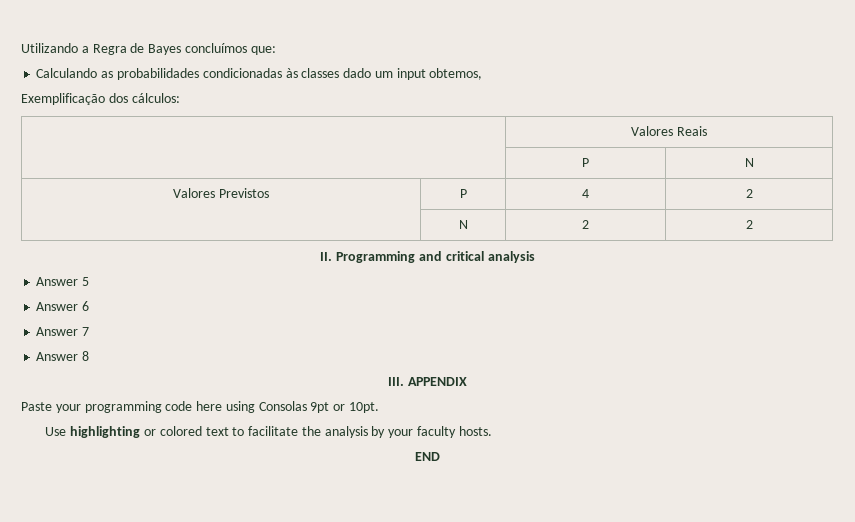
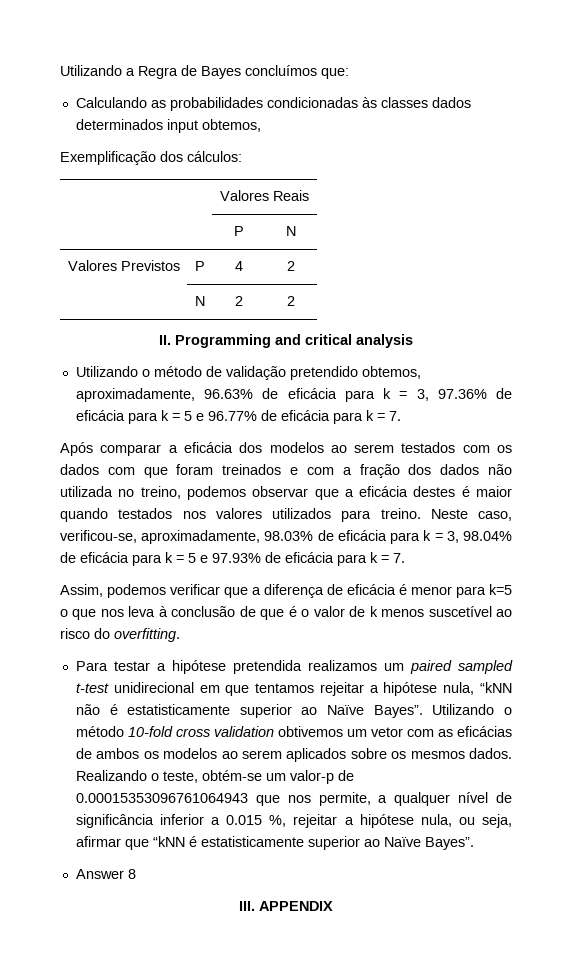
- Calculando as probabilidades condicionadas às classes dado um input obtemos,
+ Calculando as probabilidades condicionadas às classes dados determinados input obtemos,
- Answer 5
- Answer 6
- Answer 7
+ Utilizando o método de validação pretendido obtemos, aproximadamente, 96.63% de eficácia para k = 3, 97.36% de eficácia para k = 5 e 96.77% de eficácia para k = 7.
+ Após comparar a eficácia dos modelos ao serem testados com os dados com que foram treinados e com a fração dos dados não utilizada no treino, podemos observar que a eficácia destes é maior quando testados nos valores utilizados para treino. Neste caso, verificou-se, aproximadamente, 98.03% de eficácia para k = 3, 98.04% de eficácia para k = 5 e 97.93% de eficácia para k = 7.
+ Assim, podemos verificar que a diferença de eficácia é menor para k=5 o que nos leva à conclusão de que é o valor de k menos suscetível ao risco do overfitting.
+ Para testar a hipótese pretendida realizamos um paired sampled t-test unidirecional em que tentamos rejeitar a hipótese nula, “kNN não é estatisticamente superior ao Naïve Bayes”. Utilizando o método 10-fold cross validation obtivemos um vetor com as eficácias de ambos os modelos ao serem aplicados sobre os mesmos dados. Realizando o teste, obtém-se um valor-p de 0.00015353096761064943 que nos permite, a qualquer nível de significância inferior a 0.015 %, rejeitar a hipótese nula, ou seja, afirmar que “kNN é estatisticamente superior ao Naïve Bayes”.
  Answer 8
  III. APPENDIX
- Paste your programming code here using Consolas 9pt or 10pt.
- Use highlighting or colored text to facilitate the analysis by your faculty hosts.
- END

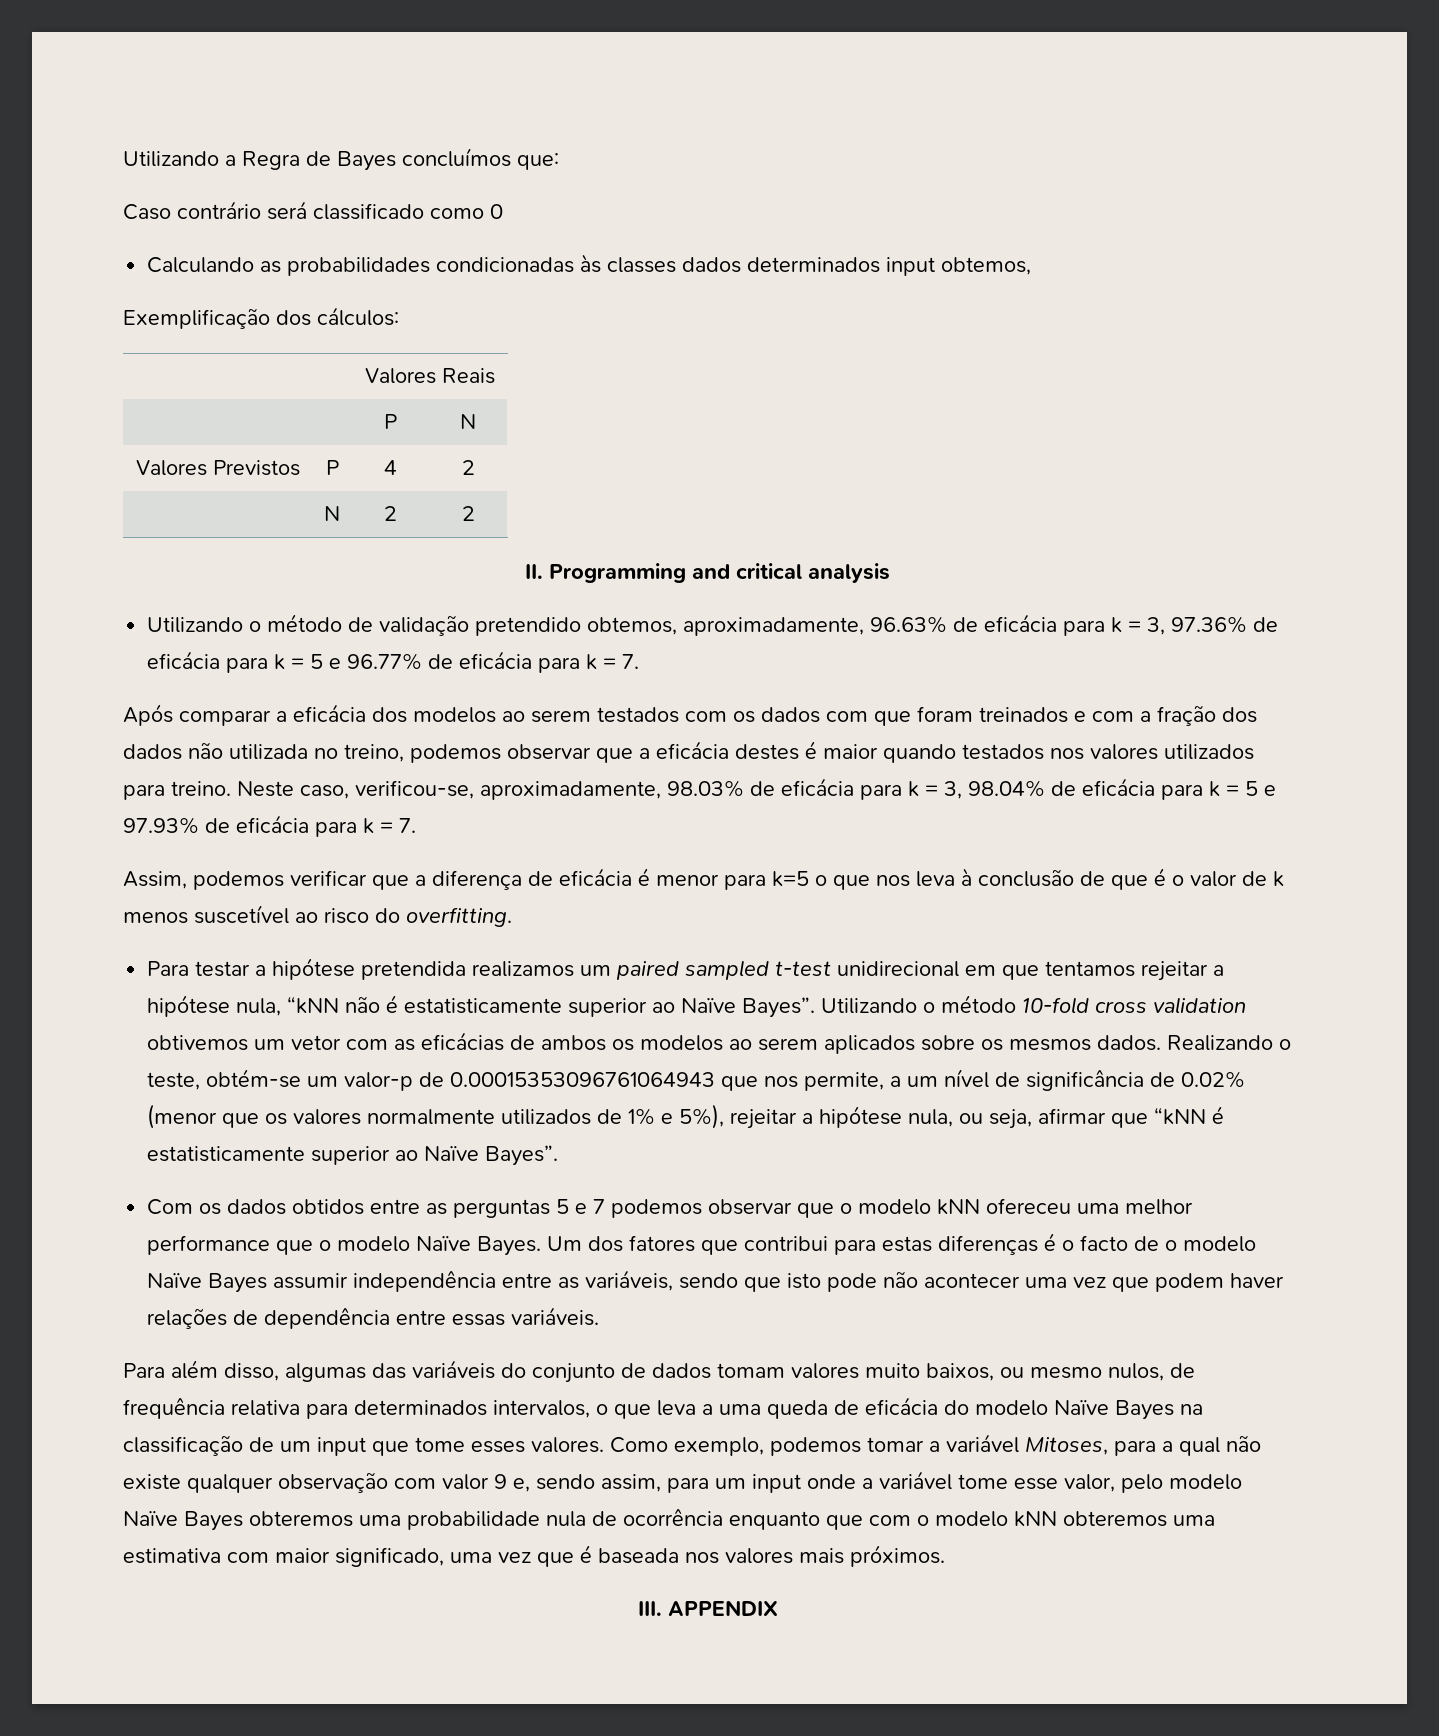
+ Caso contrário será classificado como 0
- Realizando o teste, obtém-se um valor-p de 0.00015353096761064943 que nos permite, a qualquer nível de significância inferior a 0.015 %, rejeitar a hipótese nula, ou seja, afirmar que “kNN é estatisticamente superior ao Naïve Bayes”.
+ Realizando o teste, obtém-se um valor-p de 0.00015353096761064943 que nos permite, a um nível de significância de 0.02% (menor que os valores normalmente utilizados de 1% e 5%), rejeitar a hipótese nula, ou seja, afirmar que “kNN é estatisticamente superior ao Naïve Bayes”.
- Answer 8
+ Com os dados obtidos entre as perguntas 5 e 7 podemos observar que o modelo kNN ofereceu uma melhor performance que o modelo Naïve Bayes. Um dos fatores que contribui para estas diferenças é o facto de o modelo Naïve Bayes assumir independência entre as variáveis, sendo que isto pode não acontecer uma vez que podem haver relações de dependência entre essas variáveis.
+ Para além disso, algumas das variáveis do conjunto de dados tomam valores muito baixos, ou mesmo nulos, de frequência relativa para determinados intervalos, o que leva a uma queda de eficácia do modelo Naïve Bayes na classificação de um input que tome esses valores. Como exemplo, podemos tomar a variável Mitoses, para a qual não existe qualquer observação com valor 9 e, sendo assim, para um input onde a variável tome esse valor, pelo modelo Naïve Bayes obteremos uma probabilidade nula de ocorrência enquanto que com o modelo kNN obteremos uma estimativa com maior significado, uma vez que é baseada nos valores mais próximos.

